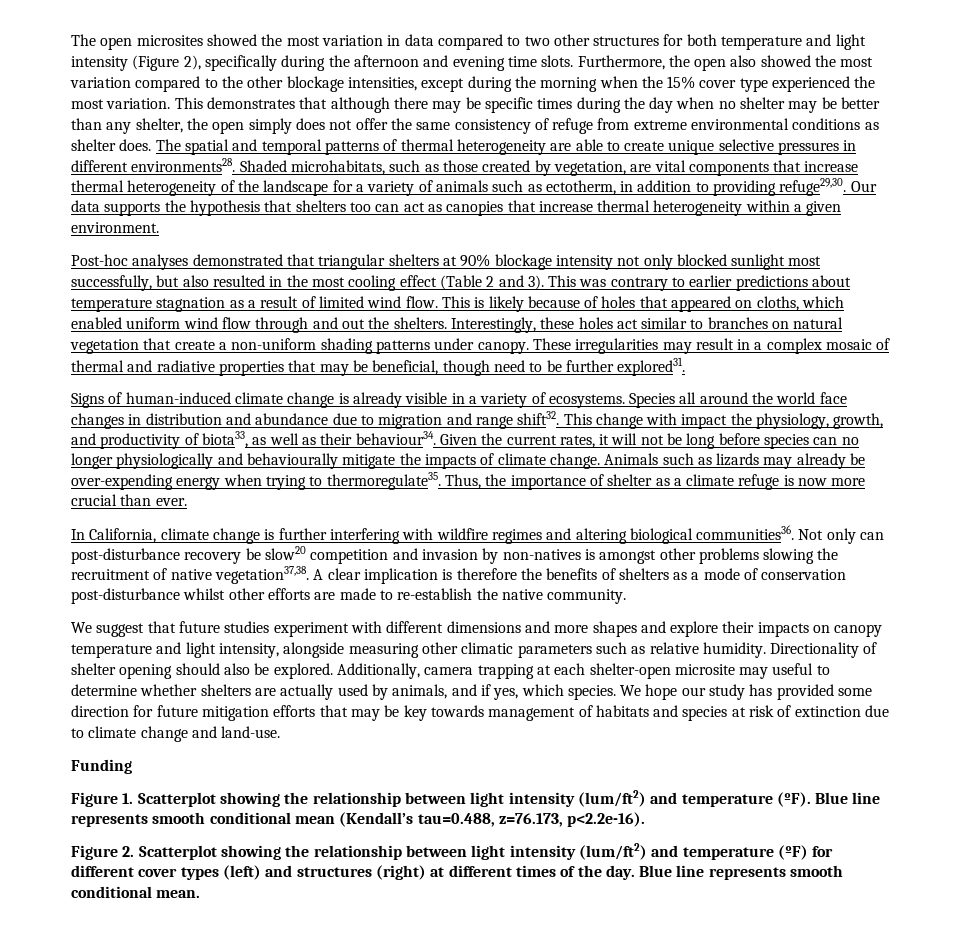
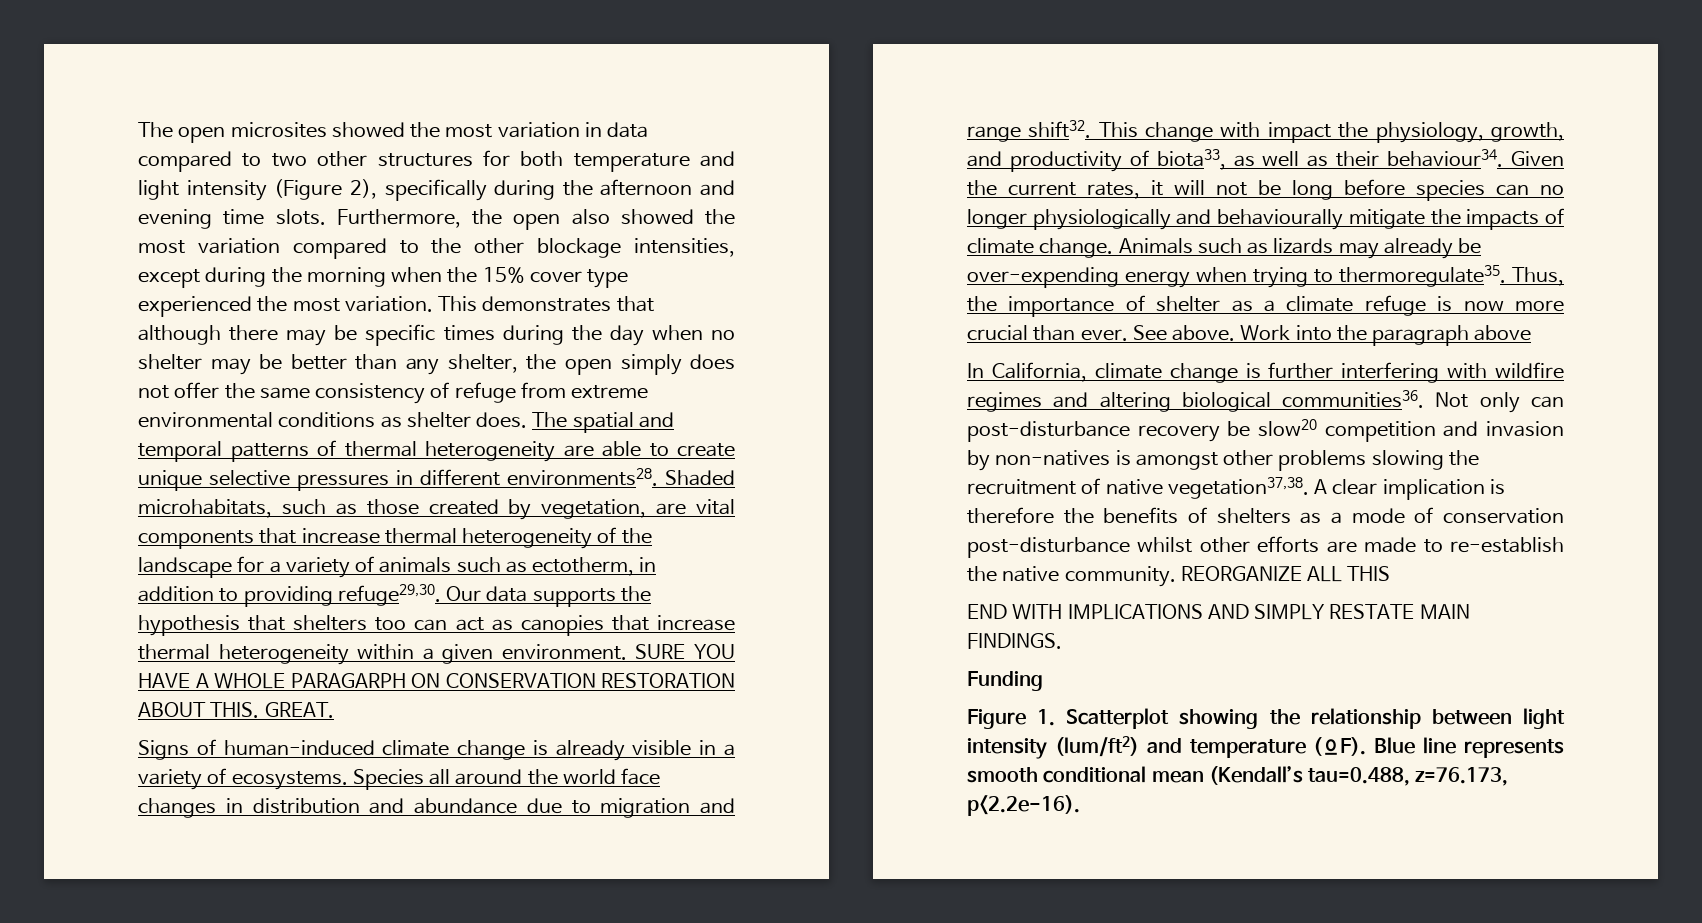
- Our data supports the hypothesis that shelters too can act as canopies that increase thermal heterogeneity within a given environment.
- Post-hoc analyses demonstrated that triangular shelters at 90% blockage intensity not only blocked sunlight most successfully, but also resulted in the most cooling effect (Table 2 and 3). This was contrary to earlier predictions about temperature stagnation as a result of limited wind flow. This is likely because of holes that appeared on cloths, which enabled uniform wind flow through and out the shelters. Interestingly, these holes act similar to branches on natural vegetation that create a non-uniform shading patterns under canopy. These irregularities may result in a complex mosaic of thermal and radiative properties that may be beneficial, though need to be further explored31.
+ Our data supports the hypothesis that shelters too can act as canopies that increase thermal heterogeneity within a given environment. SURE YOU HAVE A WHOLE PARAGARPH ON CONSERVATION RESTORATION ABOUT THIS. GREAT.
+ See above. Work into the paragraph above
- A clear implication is therefore the benefits of shelters as a mode of conservation post-disturbance whilst other efforts are made to re-establish the native community.
- We suggest that future studies experiment with different dimensions and more shapes and explore their impacts on canopy temperature and light intensity, alongside measuring other climatic parameters such as relative humidity. Directionality of shelter opening should also be explored. Additionally, camera trapping at each shelter-open microsite may useful to determine whether shelters are actually used by animals, and if yes, which species. We hope our study has provided some direction for future mitigation efforts that may be key towards management of habitats and species at risk of extinction due to climate change and land-use.
+ A clear implication is therefore the benefits of shelters as a mode of conservation post-disturbance whilst other efforts are made to re-establish the native community. REORGANIZE ALL THIS
+ END WITH IMPLICATIONS AND SIMPLY RESTATE MAIN FINDINGS.
- Figure 2. Scatterplot showing the relationship between light intensity (lum/ft2) and temperature (ºF) for different cover types (left) and structures (right) at different times of the day. Blue line represents smooth conditional mean.

